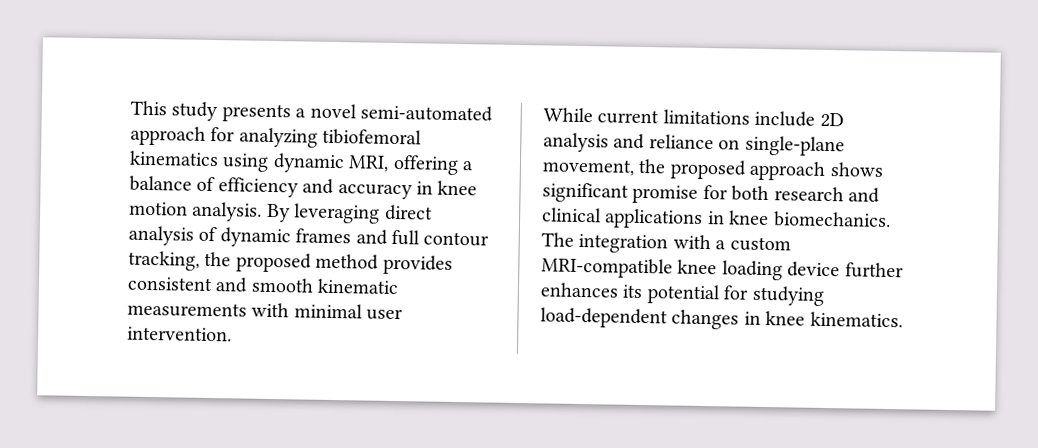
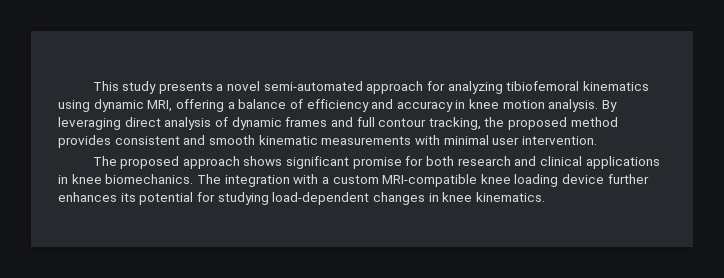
- While current limitations include 2D analysis and reliance on single-plane movement, the proposed approach shows significant promise for both research and clinical applications in knee biomechanics.
+ The proposed approach shows significant promise for both research and clinical applications in knee biomechanics.

